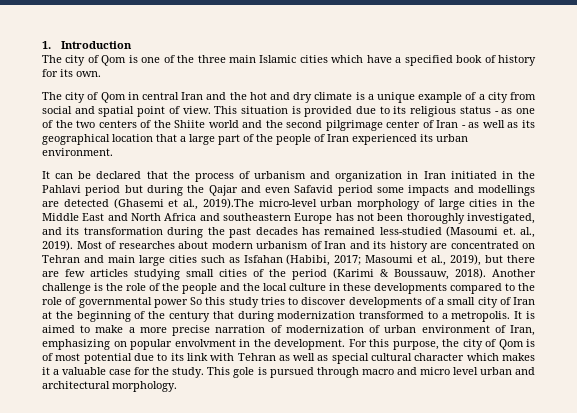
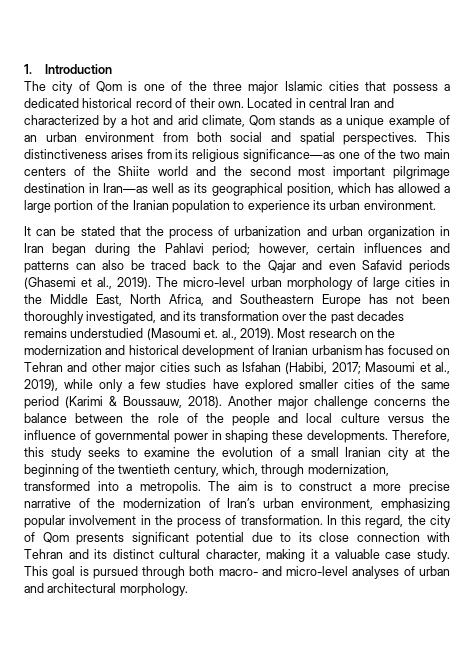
- The city of Qom is one of the three main Islamic cities which have a specified book of history for its own.
- The city of Qom in central Iran and the hot and dry climate is a unique example of a city from social and spatial point of view. This situation is provided due to its religious status - as one of the two centers of the Shiite world and the second pilgrimage center of Iran - as well as its geographical location that a large part of the people of Iran experienced its urban environment.
+ The city of Qom is one of the three major Islamic cities that possess a dedicated historical record of their own. Located in central Iran and characterized by a hot and arid climate, Qom stands as a unique example of an urban environment from both social and spatial perspectives. This distinctiveness arises from its religious significance—as one of the two main centers of the Shiite world and the second most important pilgrimage destination in Iran—as well as its geographical position, which has allowed a large portion of the Iranian population to experience its urban environment.
- It can be declared that the process of urbanism and organization in Iran initiated in the Pahlavi period but during the Qajar and even Safavid period some impacts and modellings are detected (Ghasemi et al., 2019).The micro-level urban morphology of large cities in the Middle East and North Africa and southeastern Europe has not been thoroughly investigated, and its transformation during the past decades has remained less-studied (Masoumi et. al., 2019).
+ It can be stated that the process of urbanization and urban organization in Iran began during the Pahlavi period; however, certain influences and patterns can also be traced back to the Qajar and even Safavid periods (Ghasemi et al., 2019). The micro-level urban morphology of large cities in the Middle East, North Africa, and Southeastern Europe has not been thoroughly investigated, and its transformation over the past decades remains understudied (Masoumi et. al., 2019).
- Most of researches about modern urbanism of Iran and its history are concentrated on Tehran and main large cities such as Isfahan (Habibi, 2017; Masoumi et al., 2019), but there are few articles studying small cities of the period (Karimi & Boussauw, 2018).
+ Most research on the modernization and historical development of Iranian urbanism has focused on Tehran and other major cities such as Isfahan (Habibi, 2017; Masoumi et al., 2019), while only a few studies have explored smaller cities of the same period (Karimi & Boussauw, 2018).
- Another challenge is the role of the people and the local culture in these developments compared to the role of governmental power So this study tries to discover developments of a small city of Iran at the beginning of the century that during modernization transformed to a metropolis. It is aimed to make a more precise narration of modernization of urban environment of Iran, emphasizing on popular envolvment in the development. For this purpose, the city of Qom is of most potential due to its link with Tehran as well as special cultural character which makes it a valuable case for the study.
+ Another major challenge concerns the balance between the role of the people and local culture versus the influence of governmental power in shaping these developments. Therefore, this study seeks to examine the evolution of a small Iranian city at the beginning of the twentieth century, which, through modernization, transformed into a metropolis. The aim is to construct a more precise narrative of the modernization of Iran’s urban environment, emphasizing popular involvement in the process of transformation. In this regard, the city of Qom presents significant potential due to its close connection with Tehran and its distinct cultural character, making it a valuable case study.
- This gole is pursued through macro and micro level urban and architectural morphology.
+ This goal is pursued through both macro- and micro-level analyses of urban and architectural morphology.

